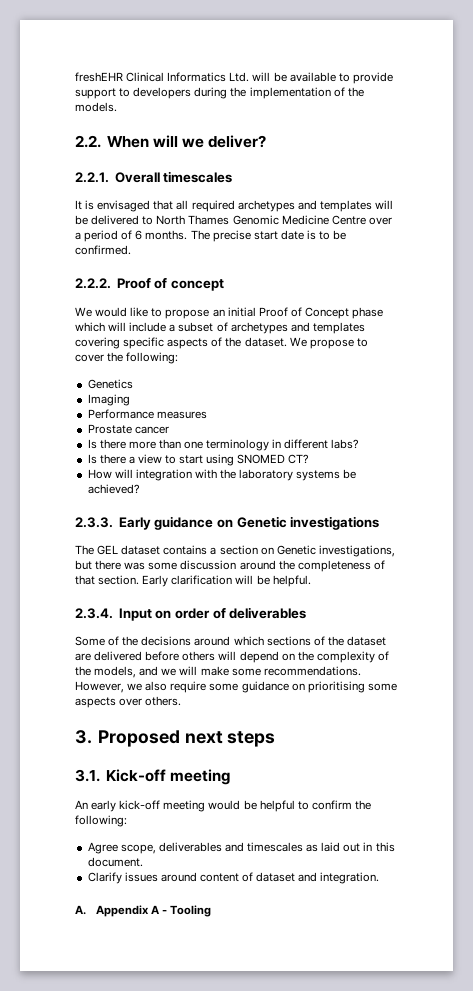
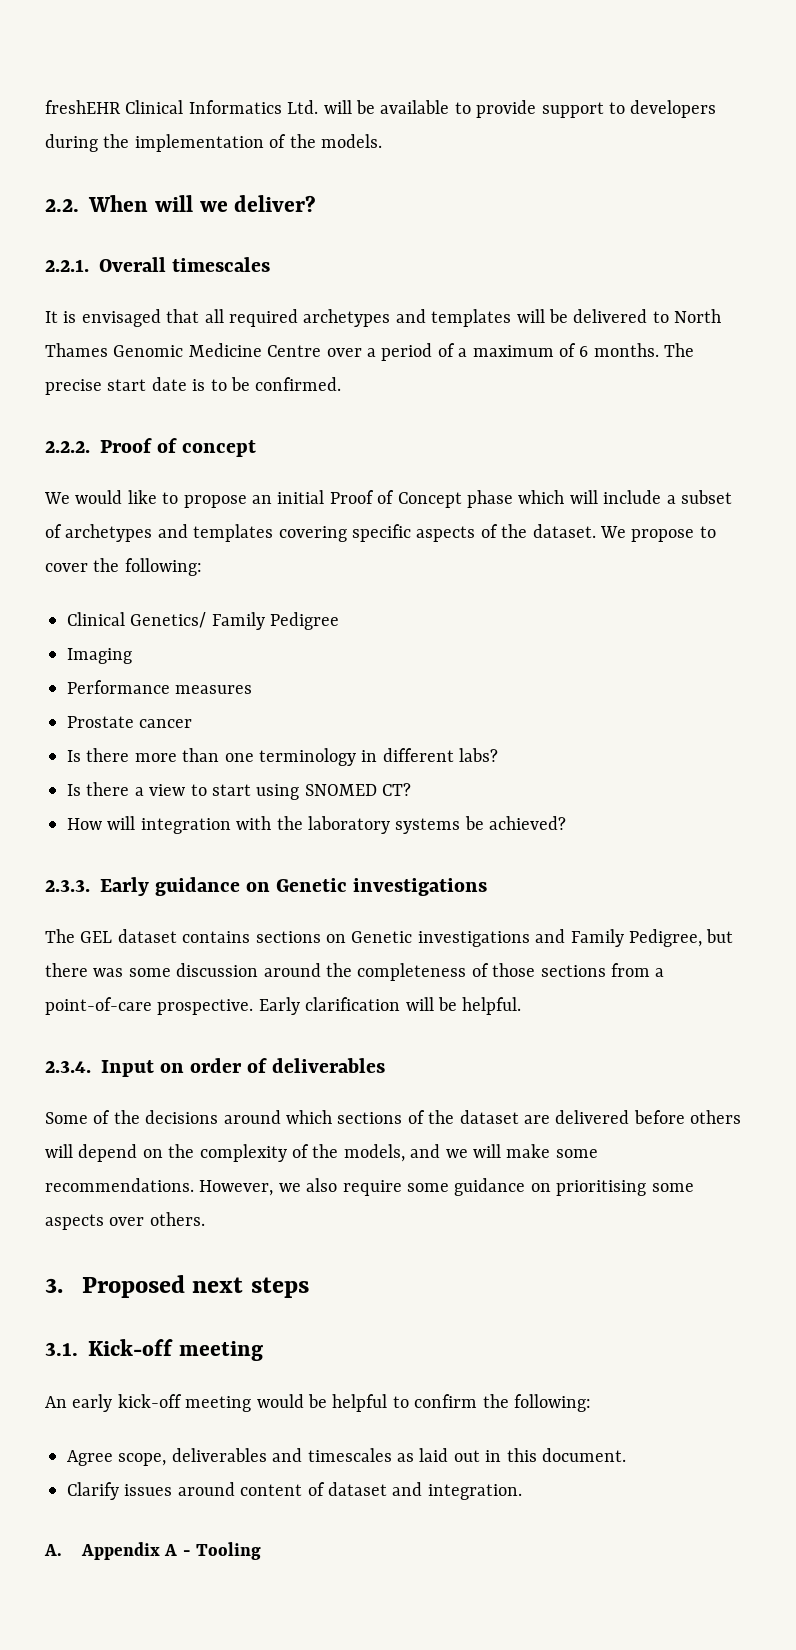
- It is envisaged that all required archetypes and templates will be delivered to North Thames Genomic Medicine Centre over a period of 6 months.
+ It is envisaged that all required archetypes and templates will be delivered to North Thames Genomic Medicine Centre over a period of a maximum of 6 months.
- Genetics
+ Clinical Genetics/ Family Pedigree
- The GEL dataset contains a section on Genetic investigations, but there was some discussion around the completeness of that section.
+ The GEL dataset contains sections on Genetic investigations and Family Pedigree, but there was some discussion around the completeness of those sections from a point-of-care prospective.

